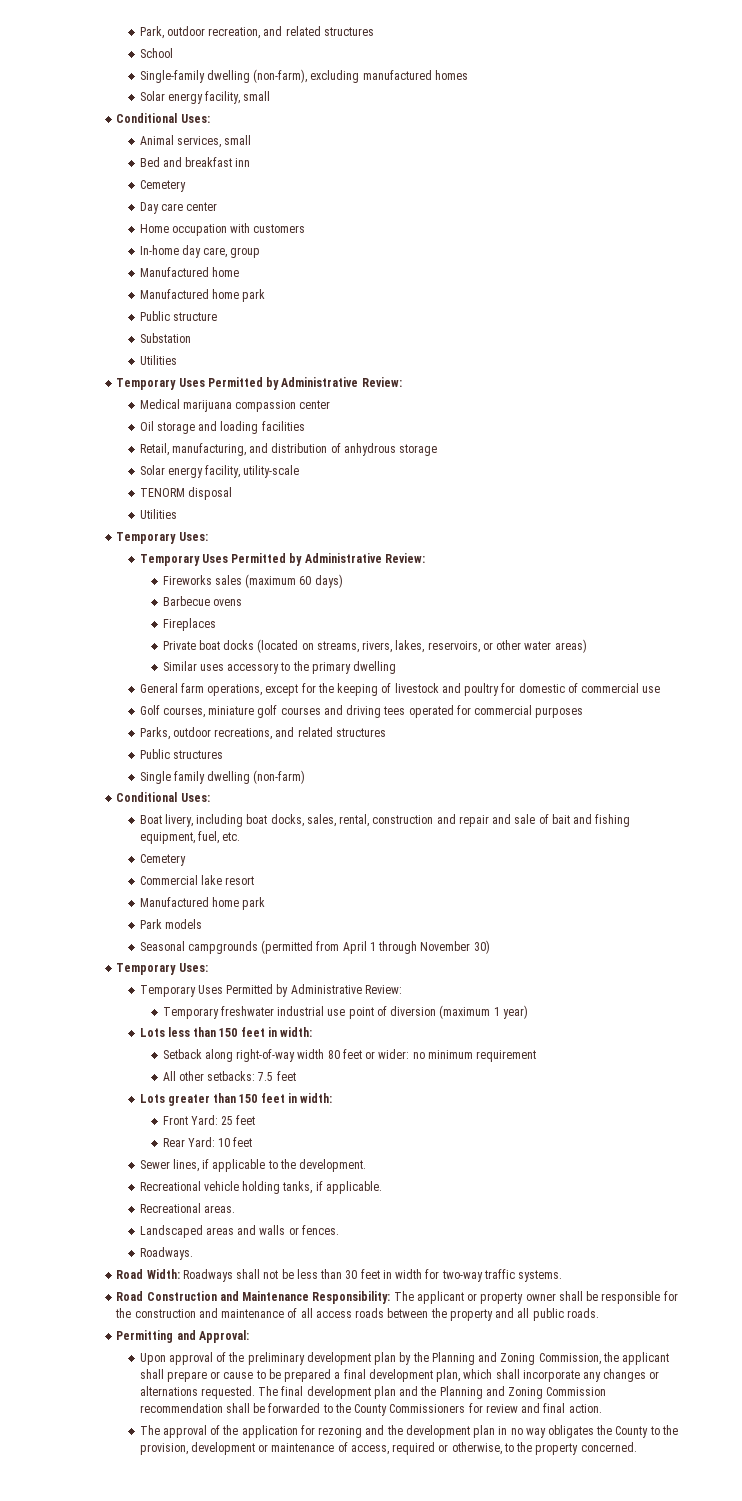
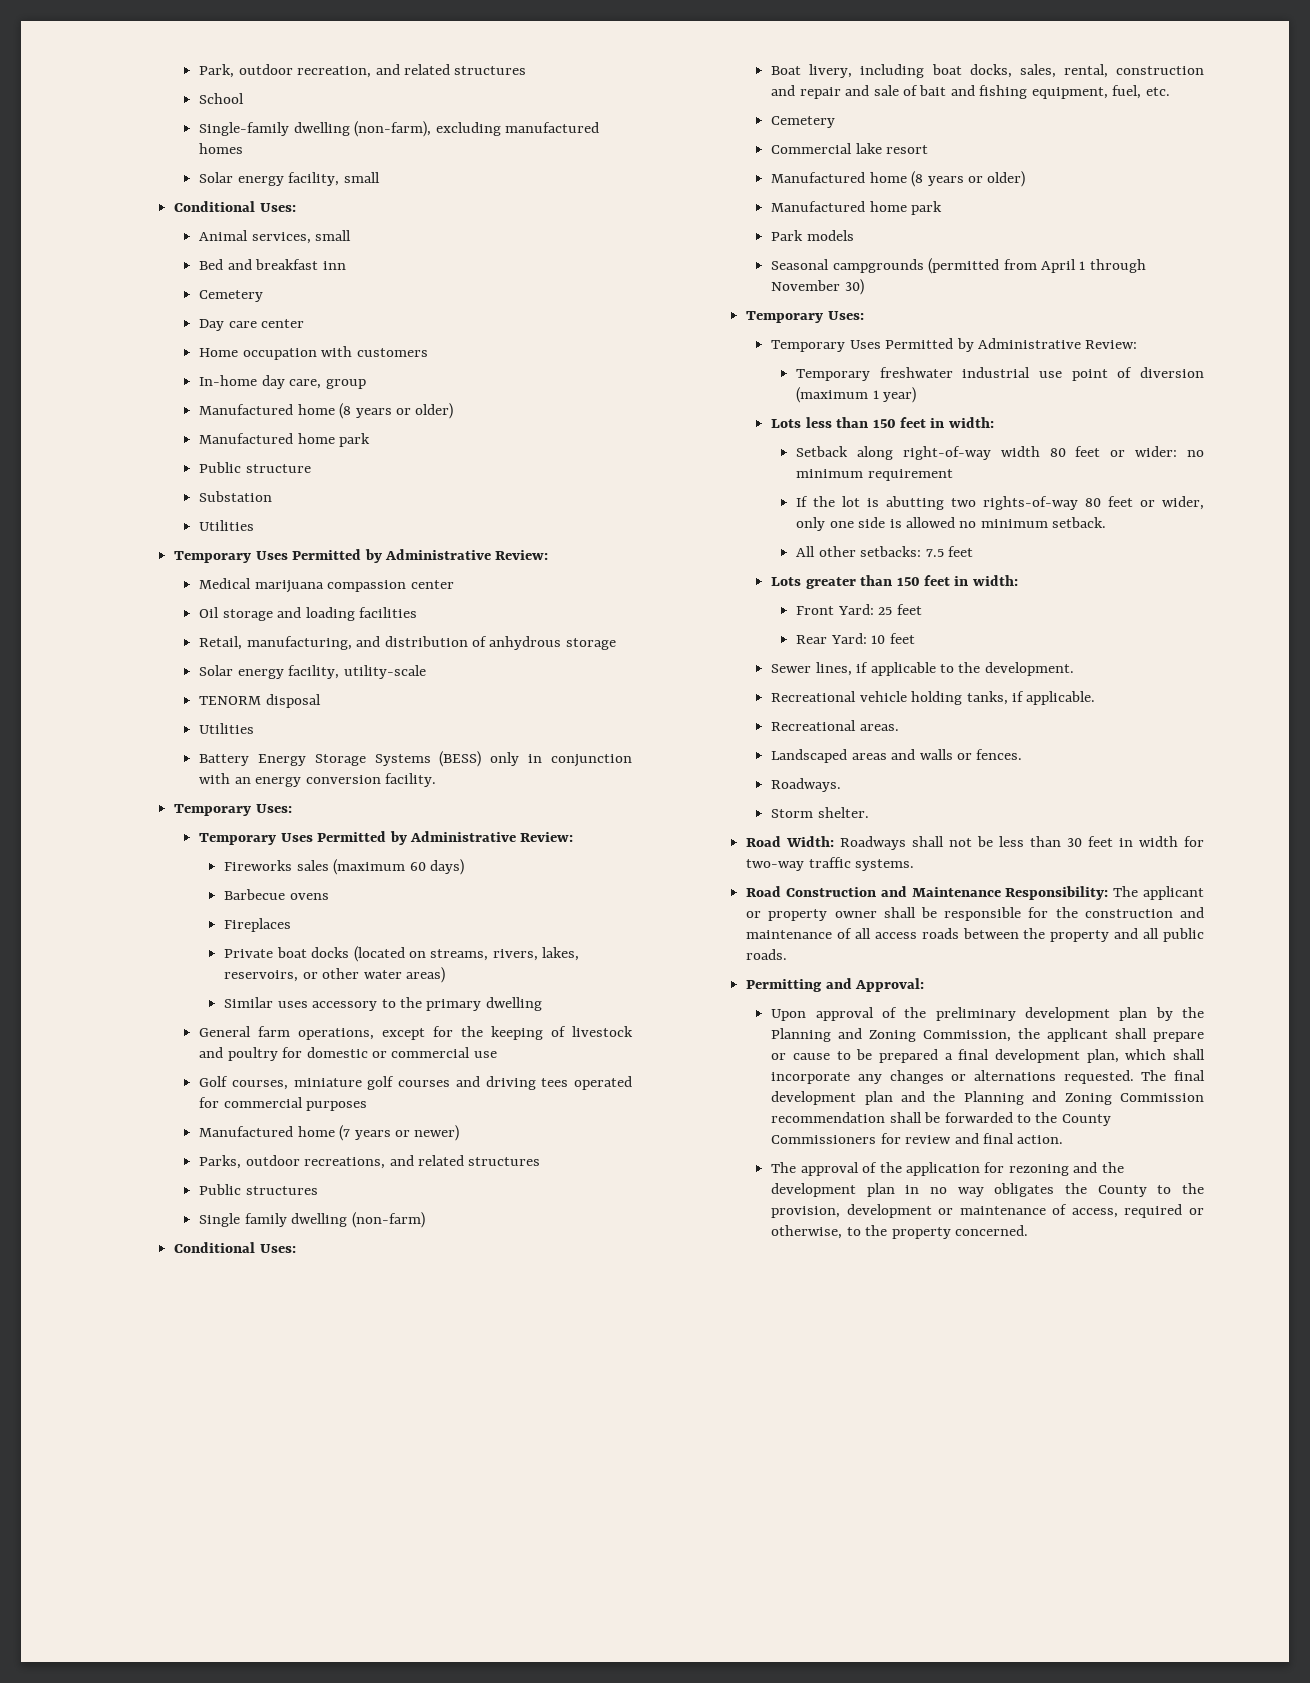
  In-home day care, group
- Manufactured home
+ Manufactured home (8 years or older)
+ Battery Energy Storage Systems (BESS) only in conjunction with an energy conversion facility.
- General farm operations, except for the keeping of livestock and poultry for domestic of commercial use
+ General farm operations, except for the keeping of livestock and poultry for domestic or commercial use
+ Manufactured home (7 years or newer)
  Commercial lake resort
+ Manufactured home (8 years or older)
+ If the lot is abutting two rights-of-way 80 feet or wider, only one side is allowed no minimum setback.
+ Storm shelter.

